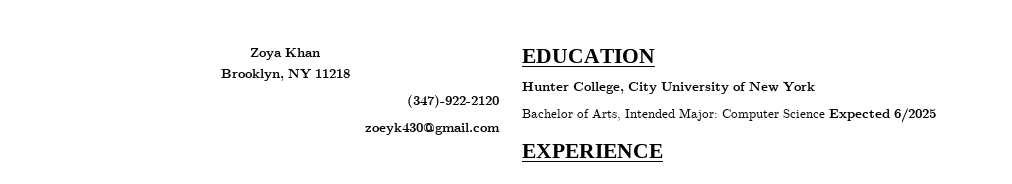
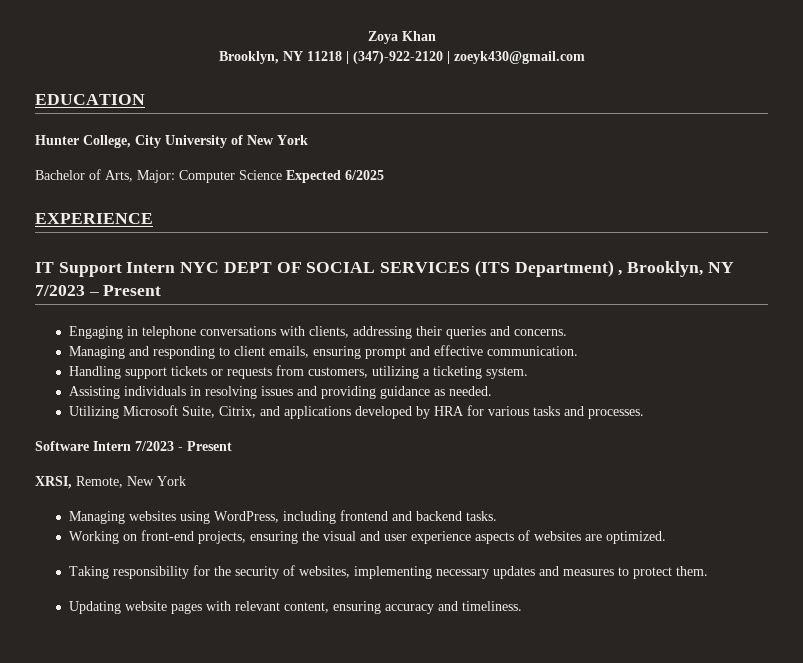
- Brooklyn, NY 11218
- (347)-922-2120
- zoeyk430@gmail.com
+ Brooklyn, NY 11218 | (347)-922-2120 | zoeyk430@gmail.com
- Bachelor of Arts, Intended Major: Computer Science Expected 6/2025
+ Bachelor of Arts, Major: Computer Science Expected 6/2025
+ IT Support Intern NYC DEPT OF SOCIAL SERVICES (ITS Department) , Brooklyn, NY 7/2023 – Present
+ Engaging in telephone conversations with clients, addressing their queries and concerns.
+ Managing and responding to client emails, ensuring prompt and effective communication.
+ Handling support tickets or requests from customers, utilizing a ticketing system.
+ Assisting individuals in resolving issues and providing guidance as needed.
+ Utilizing Microsoft Suite, Citrix, and applications developed by HRA for various tasks and processes.
+ Software Intern 7/2023 - Present
+ XRSI, Remote, New York
+ Managing websites using WordPress, including frontend and backend tasks.
+ Working on front-end projects, ensuring the visual and user experience aspects of websites are optimized.
+ Taking responsibility for the security of websites, implementing necessary updates and measures to protect them.
+ Updating website pages with relevant content, ensuring accuracy and timeliness.

